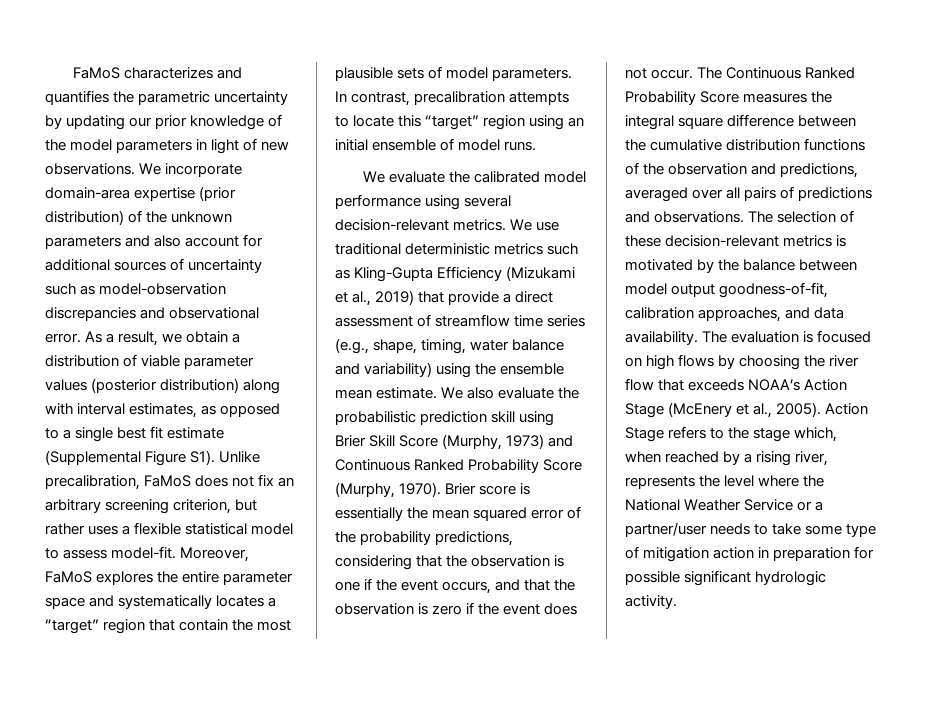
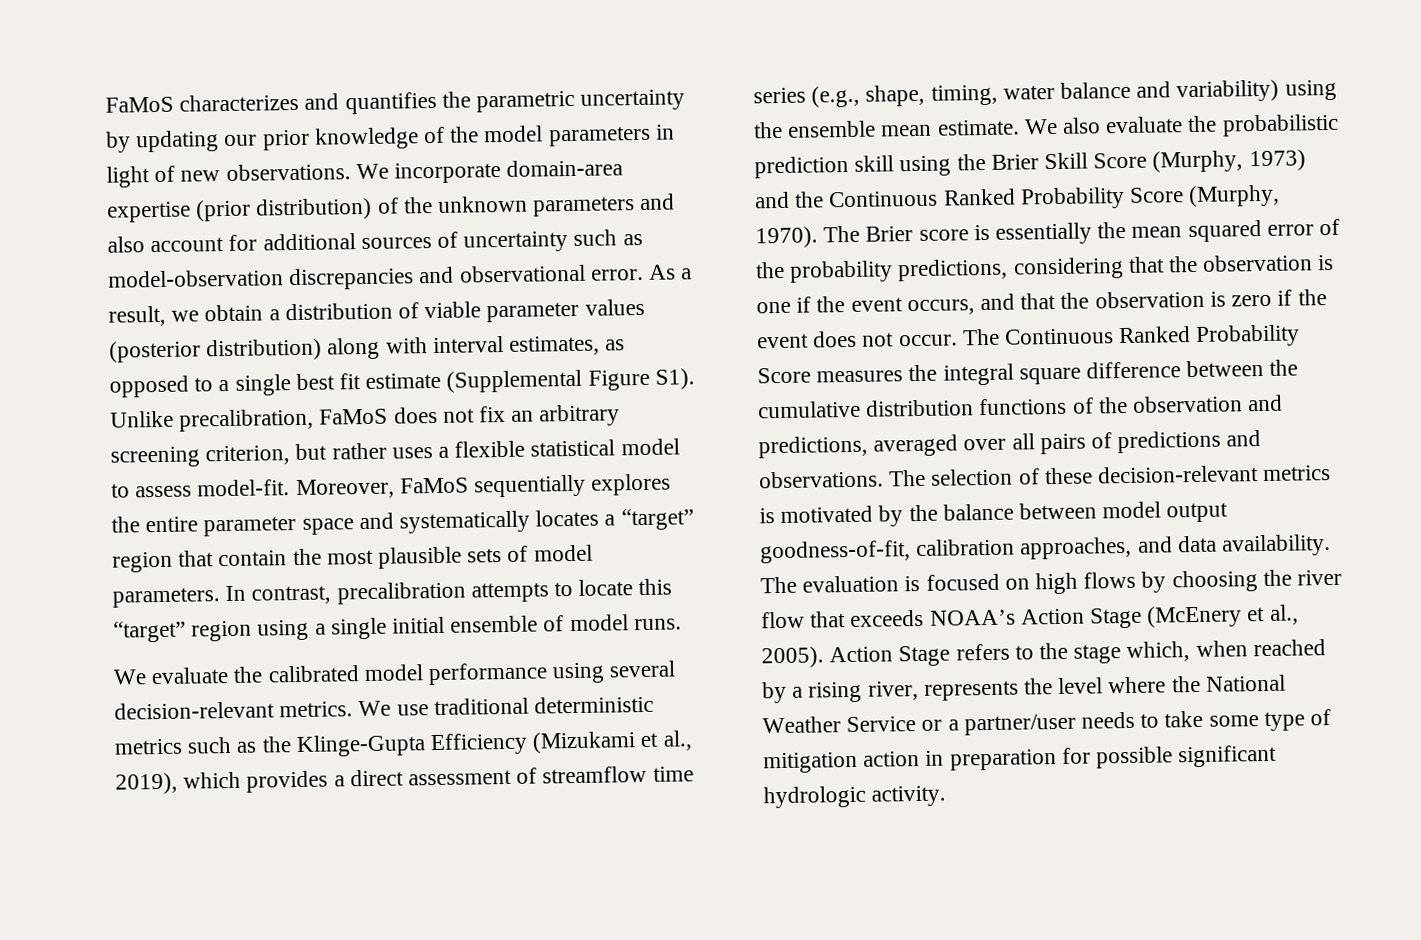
- Moreover, FaMoS explores the entire parameter space and systematically locates a “target” region that contain the most plausible sets of model parameters.
+ Moreover, FaMoS sequentially explores the entire parameter space and systematically locates a “target” region that contain the most plausible sets of model parameters.
- In contrast, precalibration attempts to locate this “target” region using an initial ensemble of model runs.
+ In contrast, precalibration attempts to locate this “target” region using a single initial ensemble of model runs.
- We use traditional deterministic metrics such as Kling-Gupta Efficiency (Mizukami et al., 2019) that provide a direct assessment of streamflow time series (e.g., shape, timing, water balance and variability) using the ensemble mean estimate.
+ We use traditional deterministic metrics such as the Klinge-Gupta Efficiency (Mizukami et al., 2019), which provides a direct assessment of streamflow time series (e.g., shape, timing, water balance and variability) using the ensemble mean estimate.
- We also evaluate the probabilistic prediction skill using Brier Skill Score (Murphy, 1973) and Continuous Ranked Probability Score (Murphy, 1970).
+ We also evaluate the probabilistic prediction skill using the Brier Skill Score (Murphy, 1973) and the Continuous Ranked Probability Score (Murphy, 1970).
- Brier score is essentially the mean squared error of the probability predictions, considering that the observation is one if the event occurs, and that the observation is zero if the event does not occur.
+ The Brier score is essentially the mean squared error of the probability predictions, considering that the observation is one if the event occurs, and that the observation is zero if the event does not occur.

